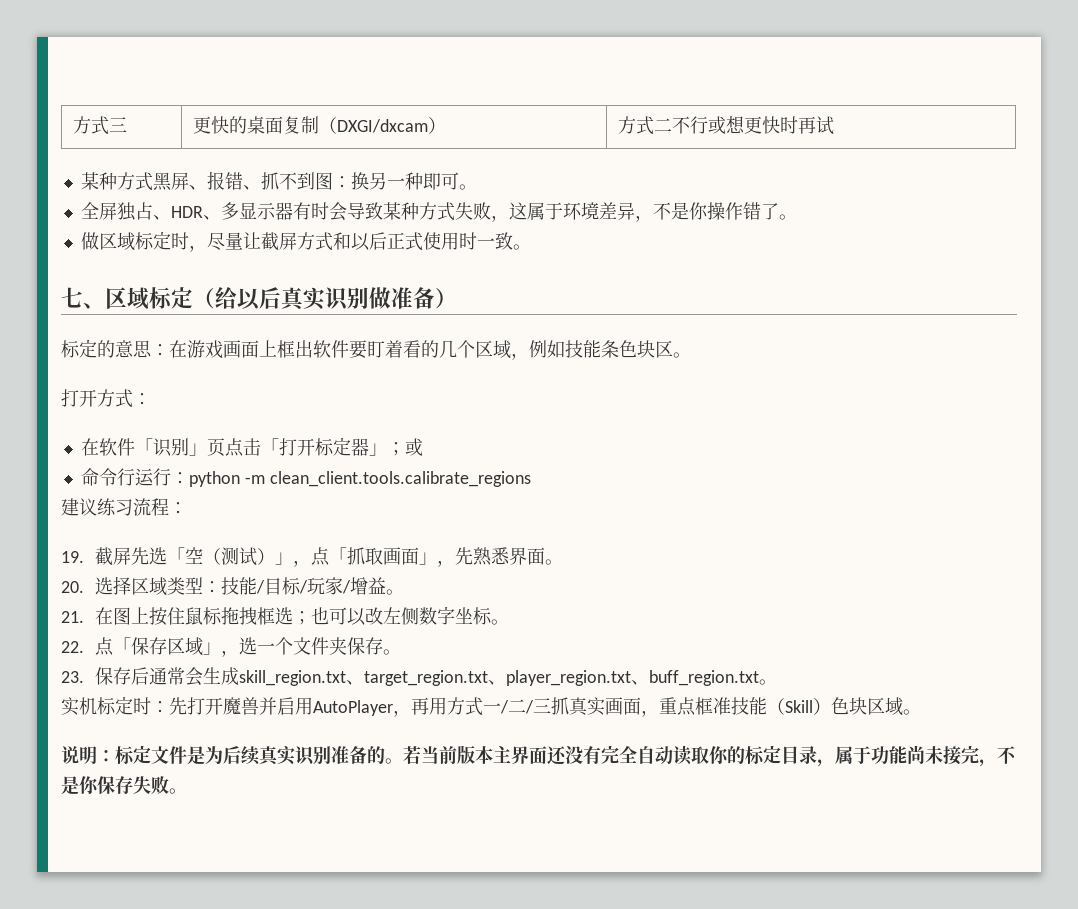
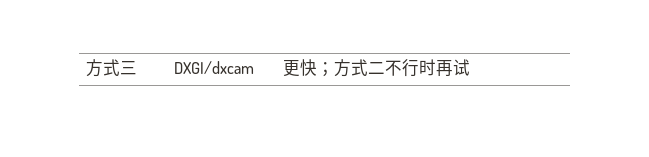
- 方式三 | 更快的桌面复制（DXGI/dxcam） | 方式二不行或想更快时再试
+ 方式三 | DXGI/dxcam | 更快；方式二不行时再试
- 某种方式黑屏、报错、抓不到图：换另一种即可。
- 全屏独占、HDR、多显示器有时会导致某种方式失败，这属于环境差异，不是你操作错了。
- 做区域标定时，尽量让截屏方式和以后正式使用时一致。
- 七、区域标定（给以后真实识别做准备）
- 标定的意思：在游戏画面上框出软件要盯着看的几个区域，例如技能条色块区。
- 打开方式：
- 在软件「识别」页点击「打开标定器」；或
- 命令行运行：python -m clean_client.tools.calibrate_regions
- 建议练习流程：
- 19.截屏先选「空（测试）」，点「抓取画面」，先熟悉界面。
- 20.选择区域类型：技能/目标/玩家/增益。
- 21.在图上按住鼠标拖拽框选；也可以改左侧数字坐标。
- 22.点「保存区域」，选一个文件夹保存。
- 23.保存后通常会生成skill_region.txt、target_region.txt、player_region.txt、buff_region.txt。
- 实机标定时：先打开魔兽并启用AutoPlayer，再用方式一/二/三抓真实画面，重点框准技能（Skill）色块区域。
- 说明：标定文件是为后续真实识别准备的。若当前版本主界面还没有完全自动读取你的标定目录，属于功能尚未接完，不是你保存失败。

